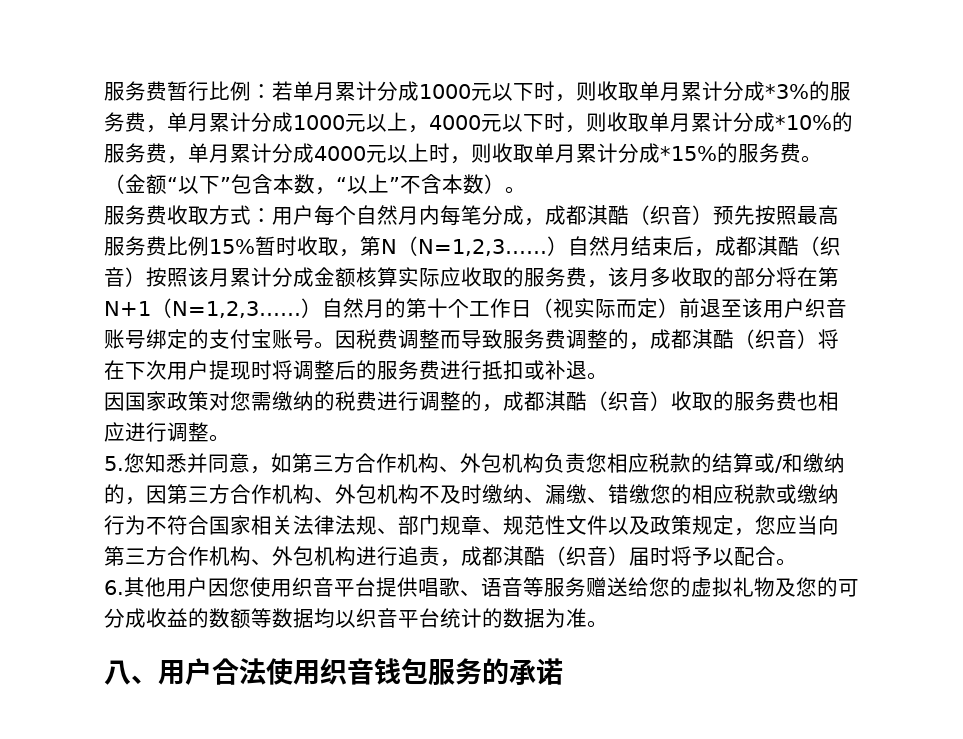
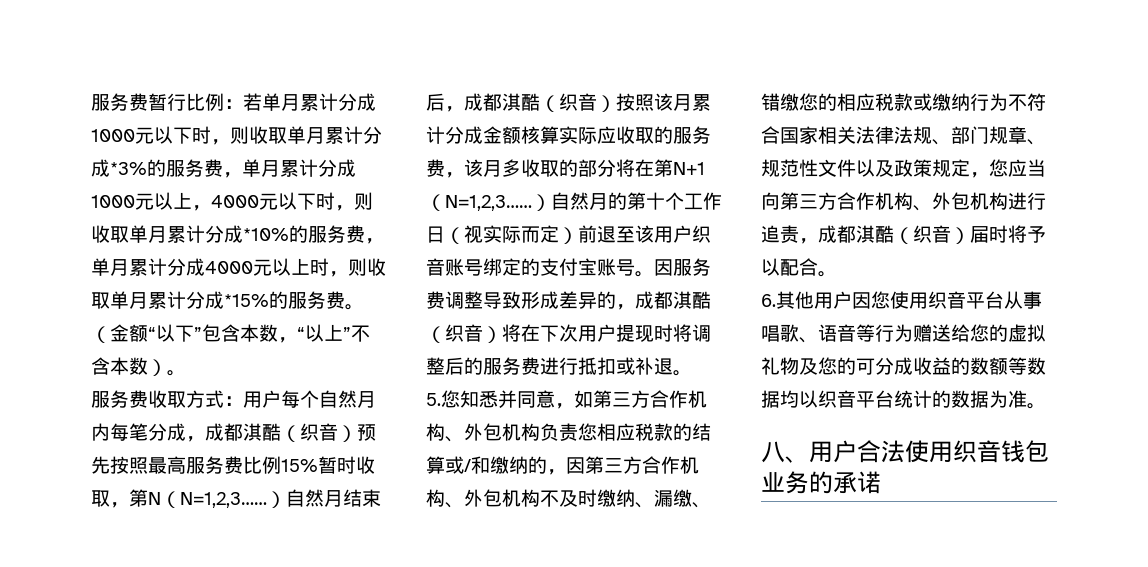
- 因税费调整而导致服务费调整的，成都淇酷（织音）将在下次用户提现时将调整后的服务费进行抵扣或补退。
+ 因服务费调整导致形成差异的，成都淇酷（织音）将在下次用户提现时将调整后的服务费进行抵扣或补退。
- 因国家政策对您需缴纳的税费进行调整的，成都淇酷（织音）收取的服务费也相应进行调整。
- 6.其他用户因您使用织音平台提供唱歌、语音等服务赠送给您的虚拟礼物及您的可分成收益的数额等数据均以织音平台统计的数据为准。
+ 6.其他用户因您使用织音平台从事唱歌、语音等行为赠送给您的虚拟礼物及您的可分成收益的数额等数据均以织音平台统计的数据为准。
- 八、用户合法使用织音钱包服务的承诺
+ 八、用户合法使用织音钱包业务的承诺

